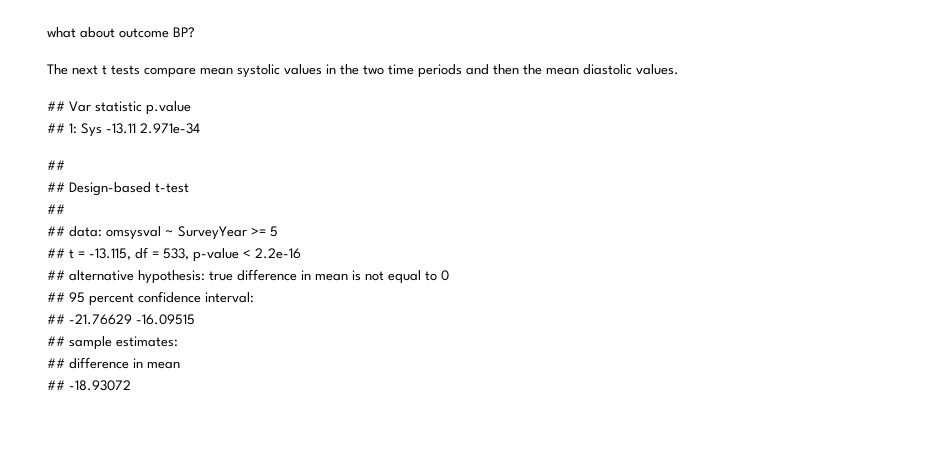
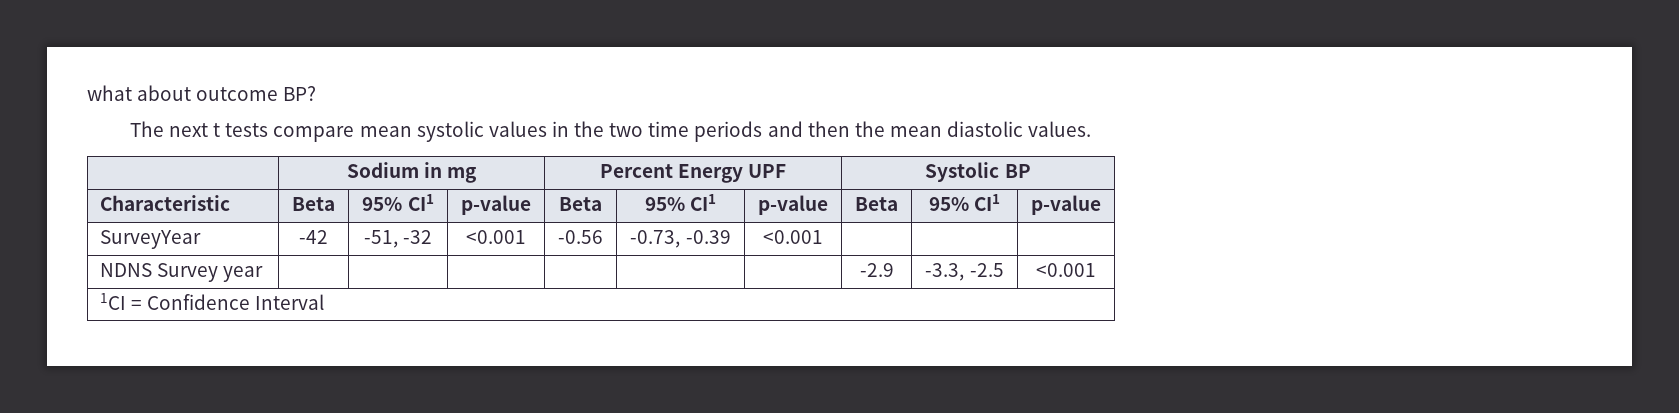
- ## Var statistic p.value
- ## 1: Sys -13.11 2.971e-34
- ##
- ## Design-based t-test
- ##
- ## data: omsysval ~ SurveyYear >= 5
- ## t = -13.115, df = 533, p-value < 2.2e-16
- ## alternative hypothesis: true difference in mean is not equal to 0
- ## 95 percent confidence interval:
- ## -21.76629 -16.09515
- ## sample estimates:
- ## difference in mean
- ## -18.93072
+ | Sodium in mg | Percent Energy UPF | Systolic BP
+ Characteristic | Beta | 95% CI1 | p-value | Beta | 95% CI1 | p-value | Beta | 95% CI1 | p-value
+ SurveyYear | -42 | -51, -32 | <0.001 | -0.56 | -0.73, -0.39 | <0.001 | | |
+ NDNS Survey year | | | | | | | -2.9 | -3.3, -2.5 | <0.001
+ 1CI = Confidence Interval

